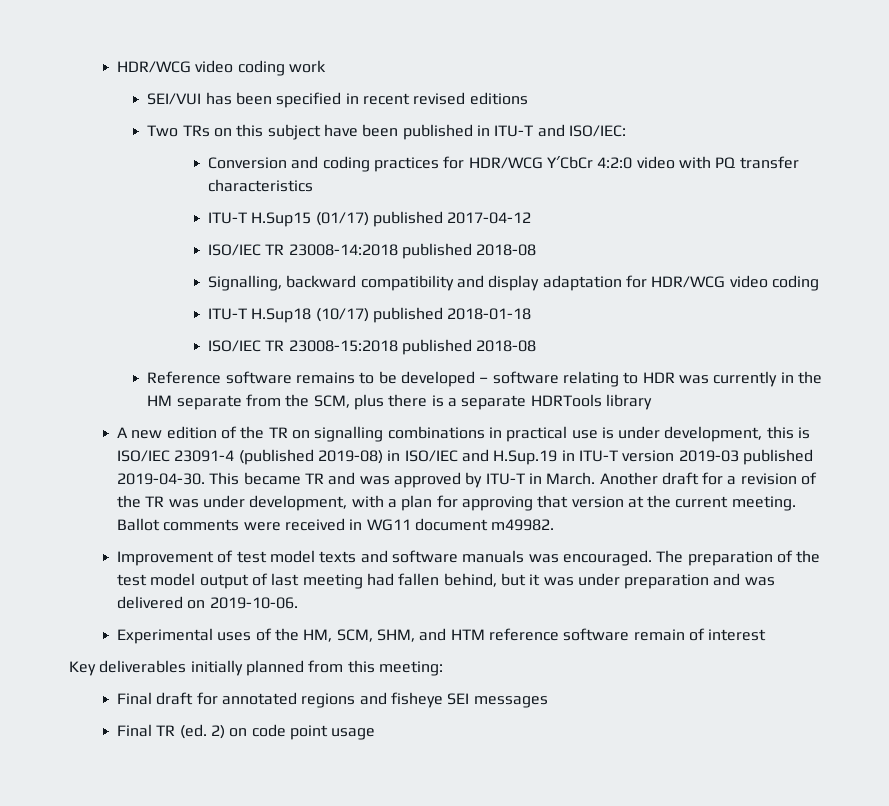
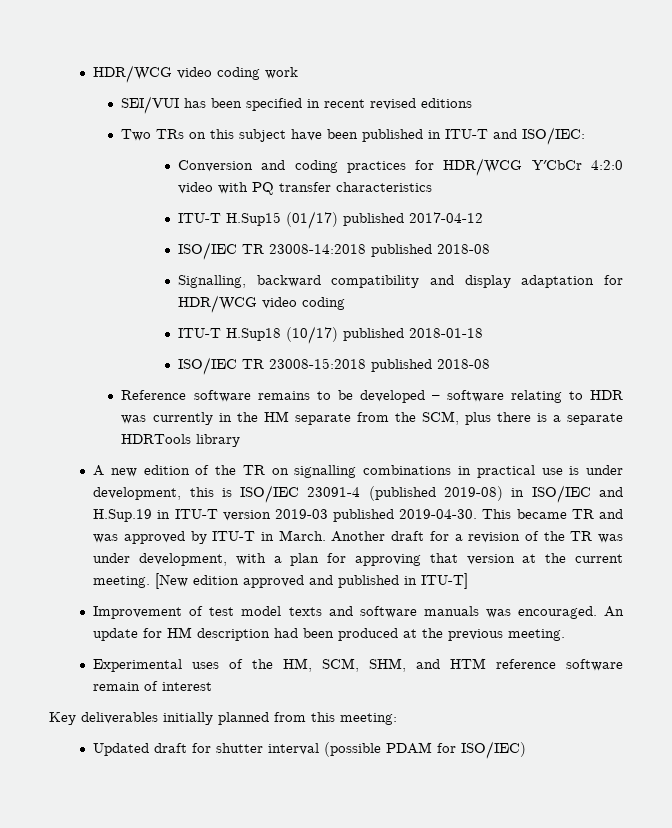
- Ballot comments were received in WG11 document m49982.
+ [New edition approved and published in ITU-T]
- The preparation of the test model output of last meeting had fallen behind, but it was under preparation and was delivered on 2019-10-06.
+ An update for HM description had been produced at the previous meeting.
- Final draft for annotated regions and fisheye SEI messages
- Final TR (ed. 2) on code point usage
+ Updated draft for shutter interval (possible PDAM for ISO/IEC)

